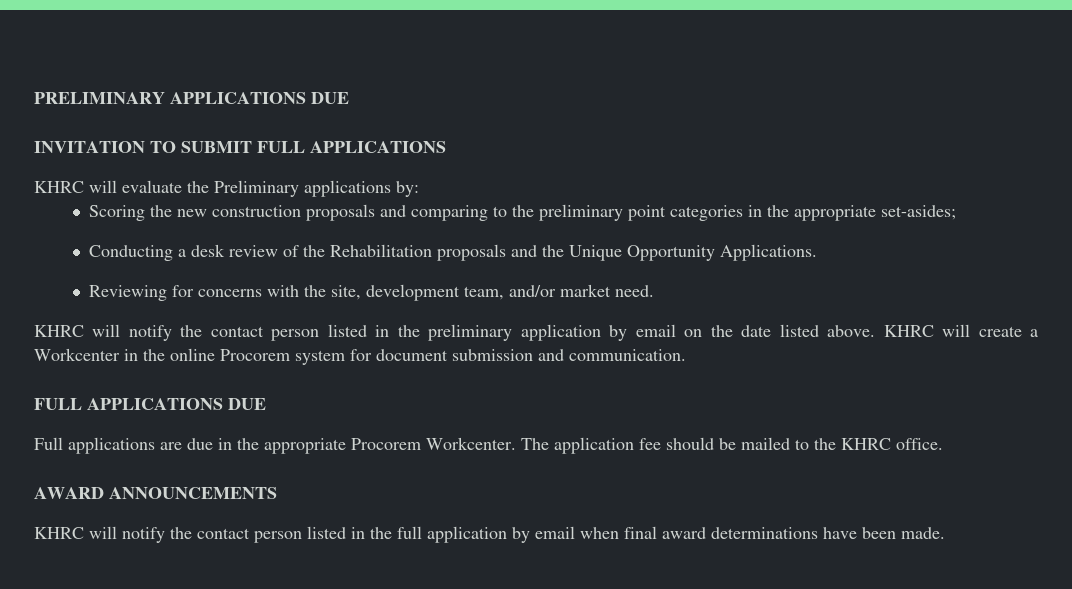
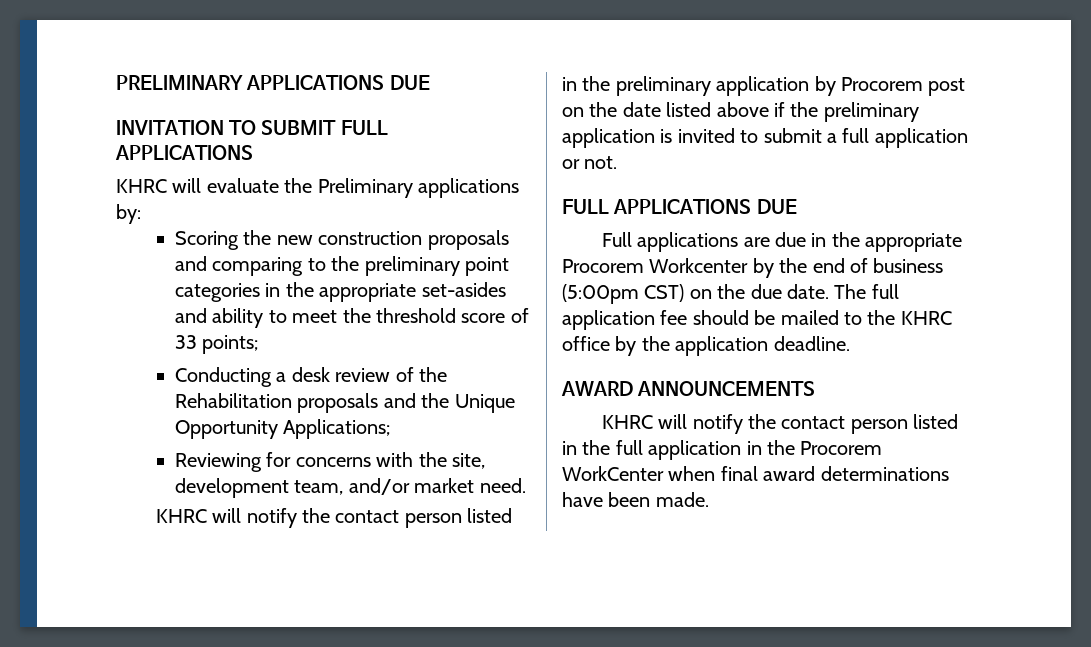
- Scoring the new construction proposals and comparing to the preliminary point categories in the appropriate set-asides;
+ Scoring the new construction proposals and comparing to the preliminary point categories in the appropriate set-asides and ability to meet the threshold score of 33 points;
- Conducting a desk review of the Rehabilitation proposals and the Unique Opportunity Applications.
+ Conducting a desk review of the Rehabilitation proposals and the Unique Opportunity Applications;
- KHRC will notify the contact person listed in the preliminary application by email on the date listed above. KHRC will create a Workcenter in the online Procorem system for document submission and communication.
+ KHRC will notify the contact person listed in the preliminary application by Procorem post on the date listed above if the preliminary application is invited to submit a full application or not.
- Full applications are due in the appropriate Procorem Workcenter. The application fee should be mailed to the KHRC office.
+ Full applications are due in the appropriate Procorem Workcenter by the end of business (5:00pm CST) on the due date. The full application fee should be mailed to the KHRC office by the application deadline.
- KHRC will notify the contact person listed in the full application by email when final award determinations have been made.
+ KHRC will notify the contact person listed in the full application in the Procorem WorkCenter when final award determinations have been made.

